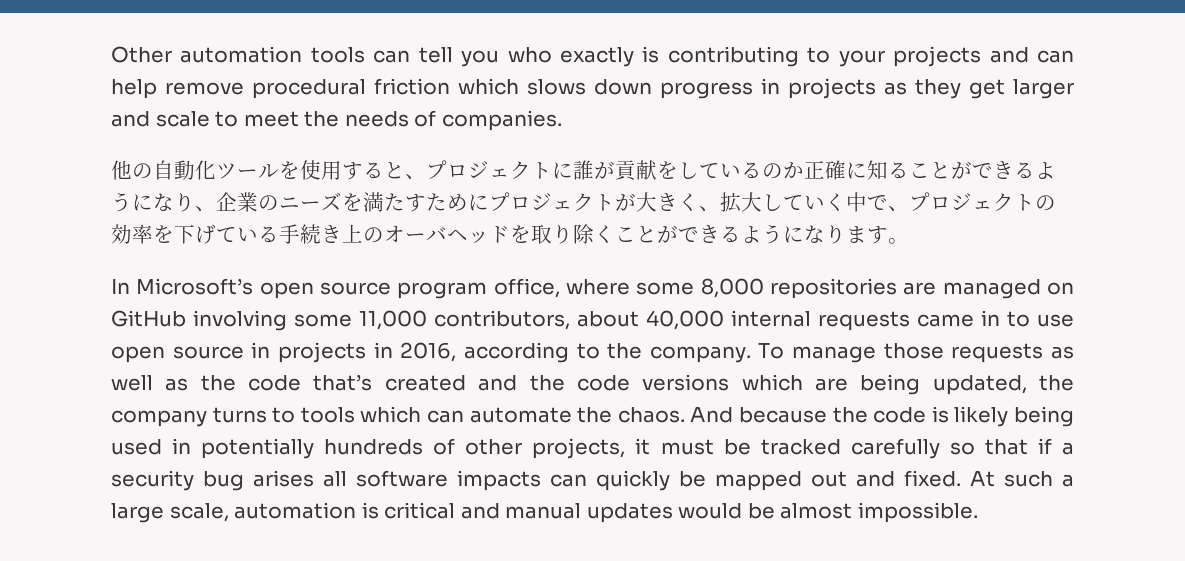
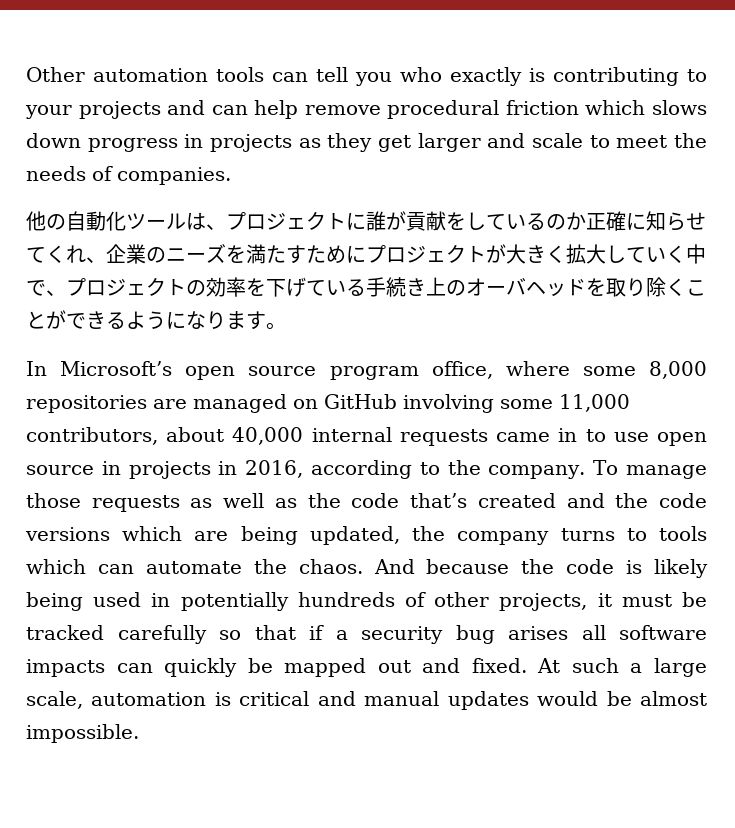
- 他の自動化ツールを使用すると、プロジェクトに誰が貢献をしているのか正確に知ることができるようになり、企業のニーズを満たすためにプロジェクトが大きく、拡大していく中で、プロジェクトの効率を下げている手続き上のオーバヘッドを取り除くことができるようになります。
+ 他の自動化ツールは、プロジェクトに誰が貢献をしているのか正確に知らせてくれ、企業のニーズを満たすためにプロジェクトが大きく拡大していく中で、プロジェクトの効率を下げている手続き上のオーバヘッドを取り除くことができるようになります。

